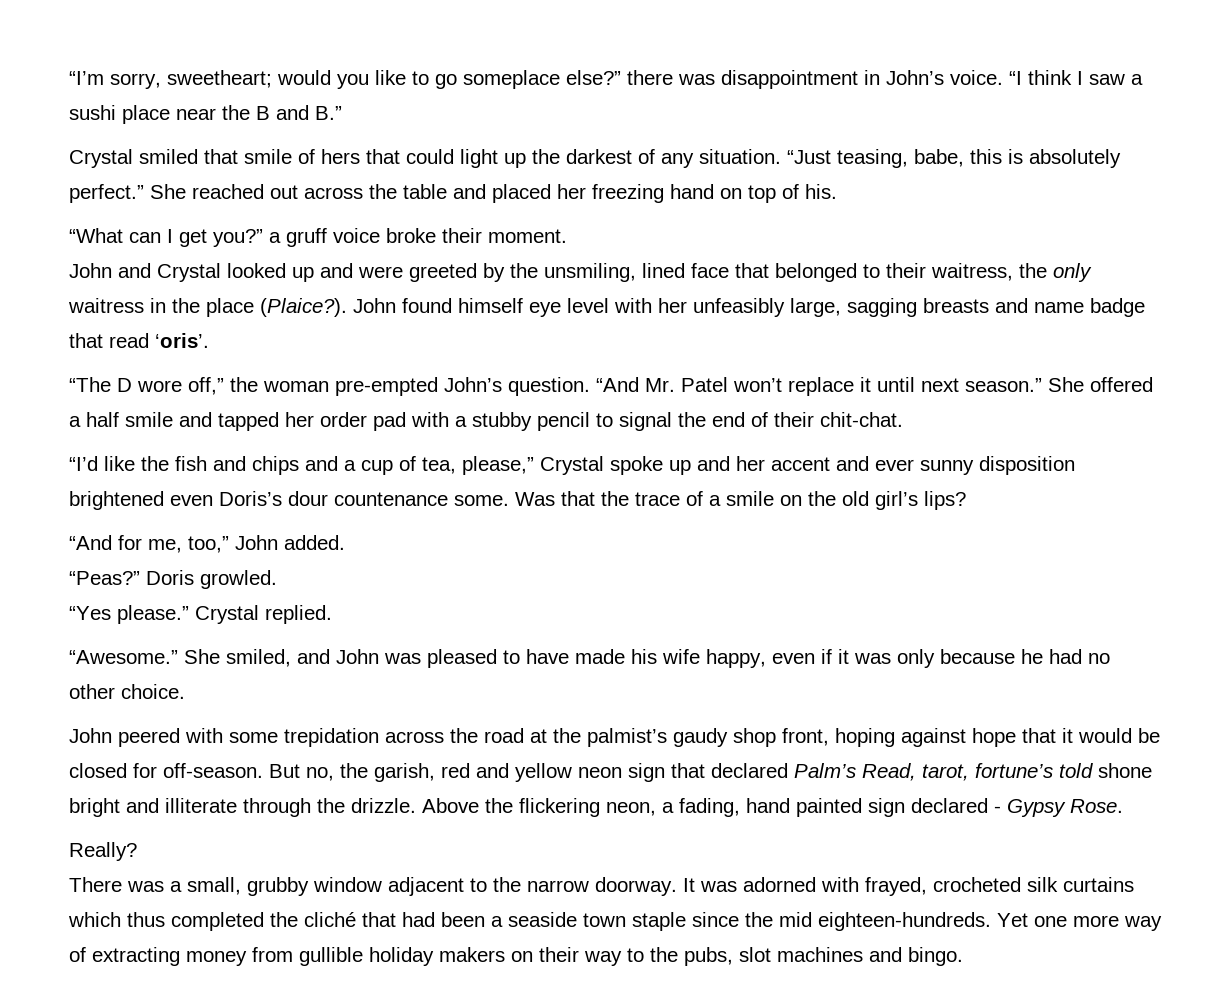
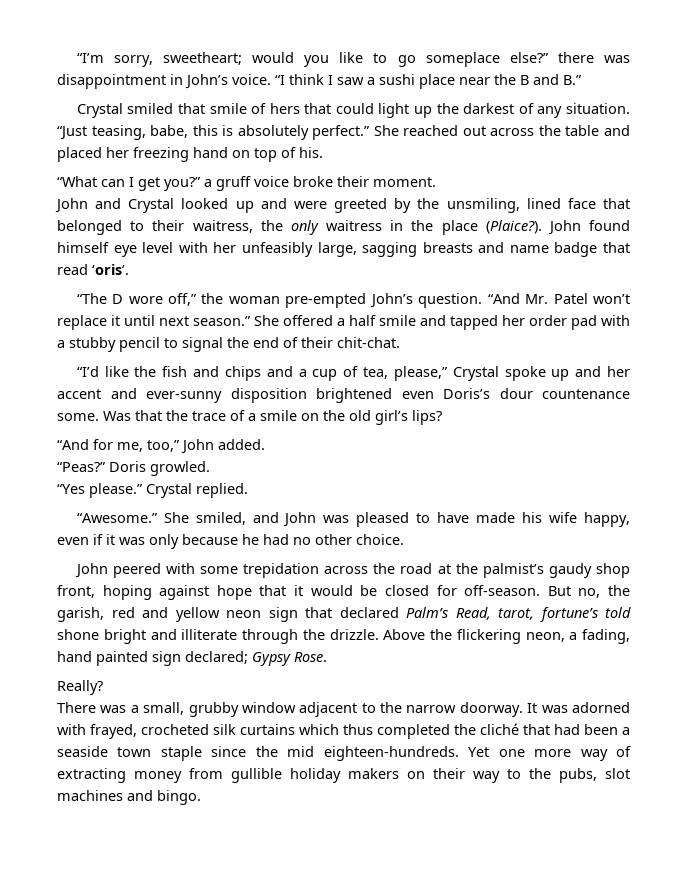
- “I’d like the fish and chips and a cup of tea, please,” Crystal spoke up and her accent and ever sunny disposition brightened even Doris’s dour countenance some.
+ “I’d like the fish and chips and a cup of tea, please,” Crystal spoke up and her accent and ever-sunny disposition brightened even Doris’s dour countenance some.
- Above the flickering neon, a fading, hand painted sign declared - Gypsy Rose.
+ Above the flickering neon, a fading, hand painted sign declared; Gypsy Rose.

